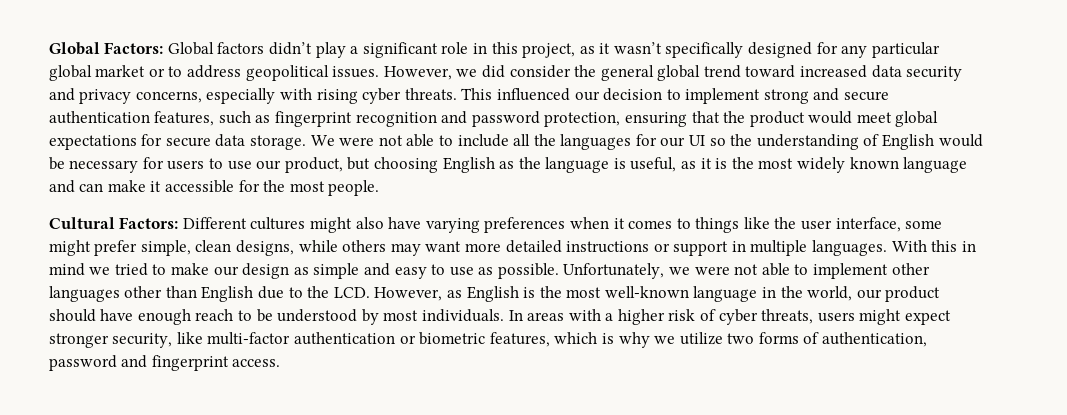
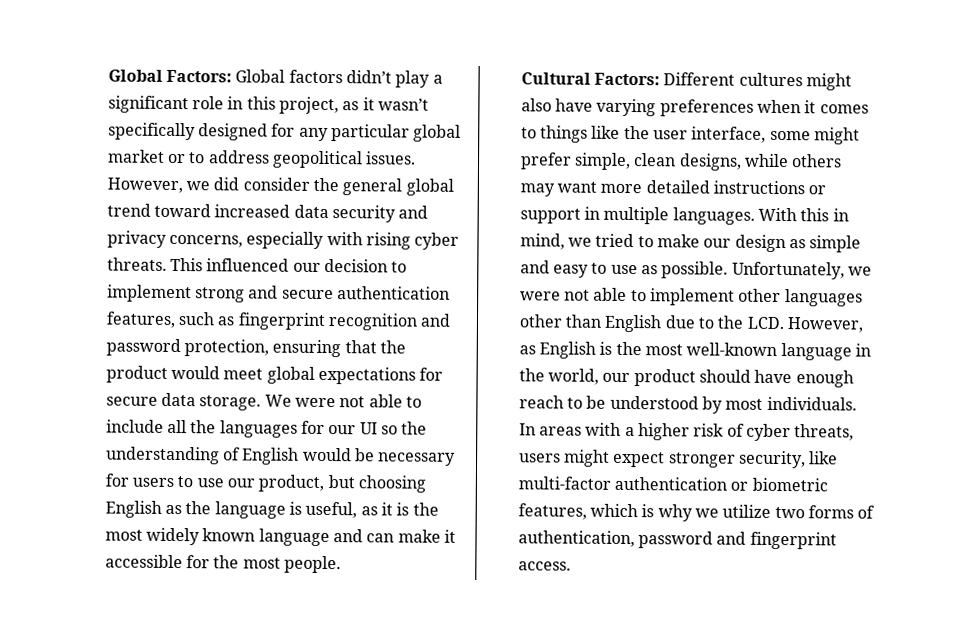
- With this in mind we tried to make our design as simple and easy to use as possible.
+ With this in mind, we tried to make our design as simple and easy to use as possible.

